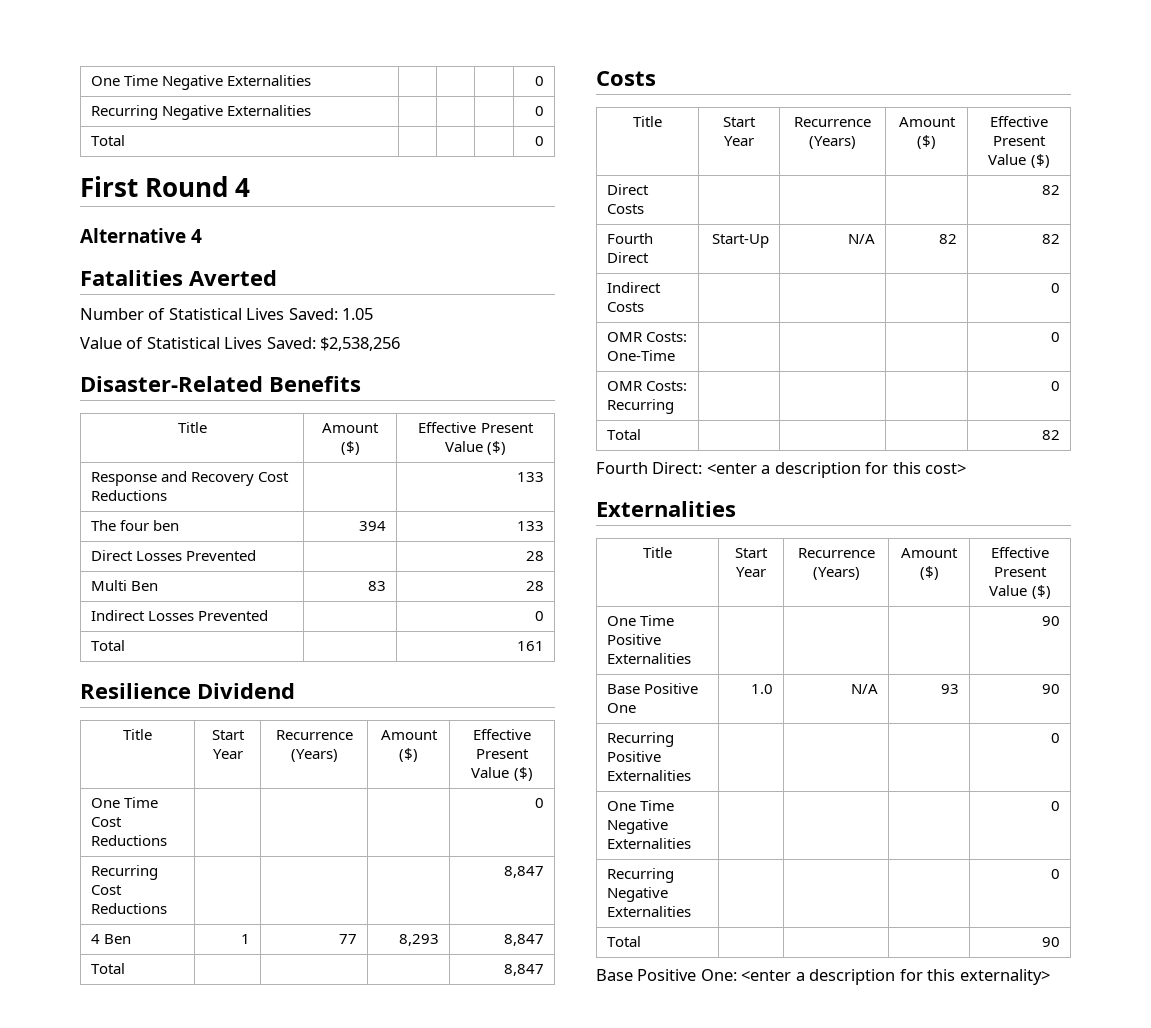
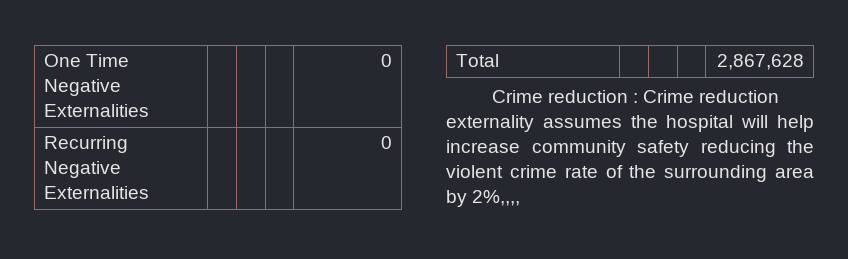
- Total | | | | 0
- First Round 4
- Alternative 4
- Fatalities Averted
- Number of Statistical Lives Saved: 1.05
- Value of Statistical Lives Saved: $2,538,256
- Disaster-Related Benefits
- Title | Amount ($) | Effective Present Value ($)
- Response and Recovery Cost Reductions | | 133
- The four ben | 394 | 133
- Direct Losses Prevented | | 28
- Multi Ben | 83 | 28
- Indirect Losses Prevented | | 0
- Total | | 161
- Resilience Dividend
- Title | Start Year | Recurrence (Years) | Amount ($) | Effective Present Value ($)
- One Time Cost Reductions | | | | 0
- Recurring Cost Reductions | | | | 8,847
- 4 Ben | 1 | 77 | 8,293 | 8,847
- Total | | | | 8,847
- Costs
- Title | Start Year | Recurrence (Years) | Amount ($) | Effective Present Value ($)
- Direct Costs | | | | 82
- Fourth Direct | Start-Up | N/A | 82 | 82
- Indirect Costs | | | | 0
- OMR Costs: One-Time | | | | 0
- OMR Costs: Recurring | | | | 0
- Total | | | | 82
- Fourth Direct: <enter a description for this cost>
- Externalities
- Title | Start Year | Recurrence (Years) | Amount ($) | Effective Present Value ($)
- One Time Positive Externalities | | | | 90
- Base Positive One | 1.0 | N/A | 93 | 90
- Recurring Positive Externalities | | | | 0
- One Time Negative Externalities | | | | 0
- Recurring Negative Externalities | | | | 0
- Total | | | | 90
- Base Positive One: <enter a description for this externality>
+ Total | | | | 2,867,628
+ Crime reduction : Crime reduction externality assumes the hospital will help increase community safety reducing the violent crime rate of the surrounding area by 2%,,,,

